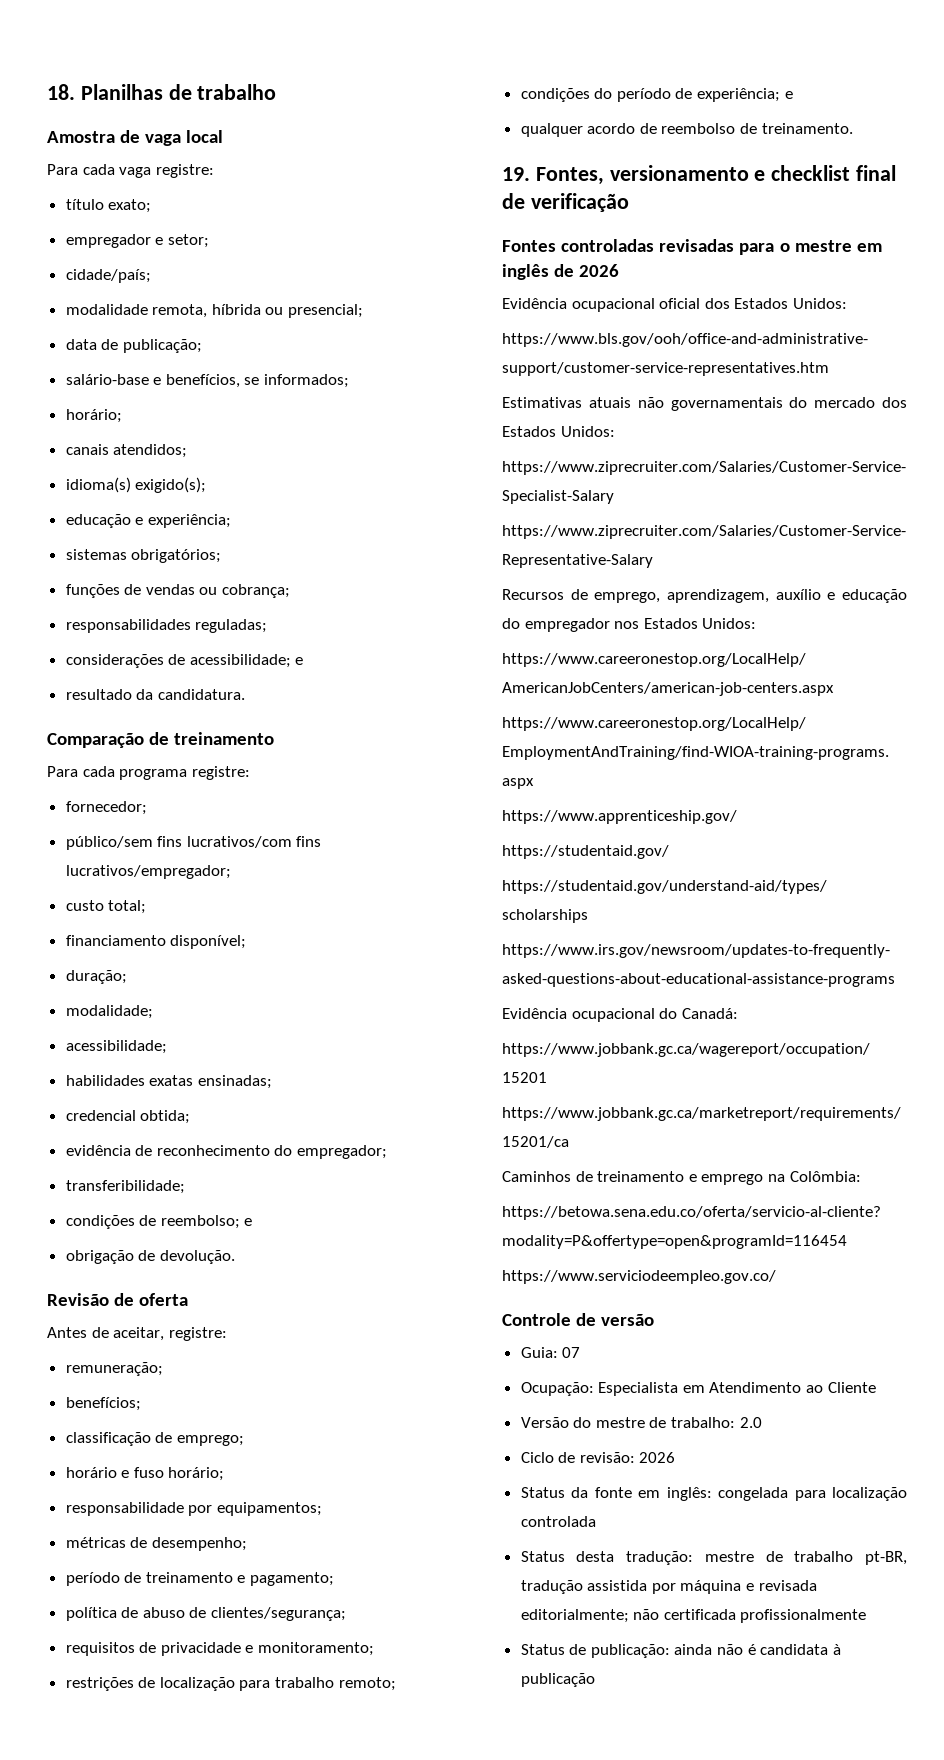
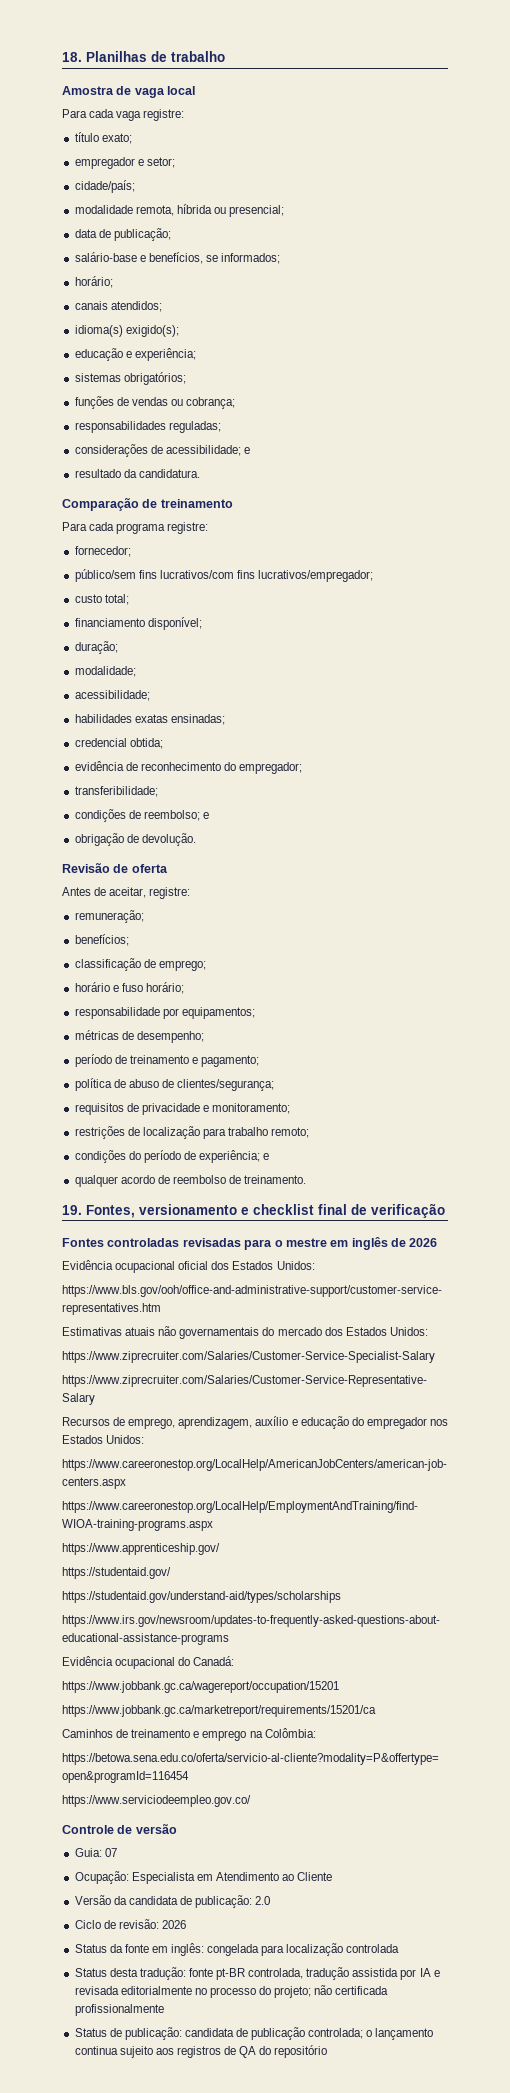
- Versão do mestre de trabalho: 2.0
+ Versão da candidata de publicação: 2.0
- Status desta tradução: mestre de trabalho pt-BR, tradução assistida por máquina e revisada editorialmente; não certificada profissionalmente
+ Status desta tradução: fonte pt-BR controlada, tradução assistida por IA e revisada editorialmente no processo do projeto; não certificada profissionalmente
- Status de publicação: ainda não é candidata à publicação
+ Status de publicação: candidata de publicação controlada; o lançamento continua sujeito aos registros de QA do repositório

